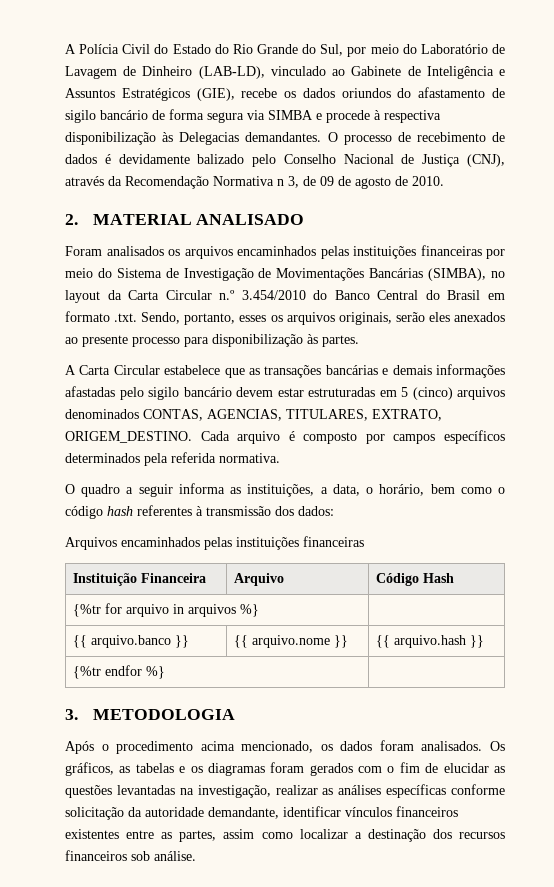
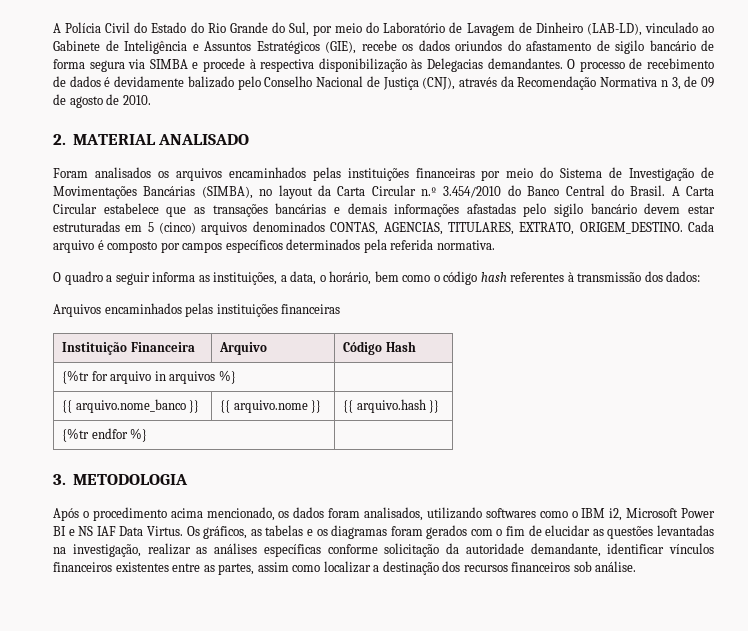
- Foram analisados os arquivos encaminhados pelas instituições financeiras por meio do Sistema de Investigação de Movimentações Bancárias (SIMBA), no layout da Carta Circular n.º 3.454/2010 do Banco Central do Brasil em formato .txt. Sendo, portanto, esses os arquivos originais, serão eles anexados ao presente processo para disponibilização às partes.
- A Carta Circular estabelece que as transações bancárias e demais informações afastadas pelo sigilo bancário devem estar estruturadas em 5 (cinco) arquivos denominados CONTAS, AGENCIAS, TITULARES, EXTRATO, ORIGEM_DESTINO.
+ Foram analisados os arquivos encaminhados pelas instituições financeiras por meio do Sistema de Investigação de Movimentações Bancárias (SIMBA), no layout da Carta Circular n.º 3.454/2010 do Banco Central do Brasil. A Carta Circular estabelece que as transações bancárias e demais informações afastadas pelo sigilo bancário devem estar estruturadas em 5 (cinco) arquivos denominados CONTAS, AGENCIAS, TITULARES, EXTRATO, ORIGEM_DESTINO.
- {{ arquivo.banco }} | {{ arquivo.nome }} | {{ arquivo.hash }}
+ {{ arquivo.nome_banco }} | {{ arquivo.nome }} | {{ arquivo.hash }}
- Após o procedimento acima mencionado, os dados foram analisados.
+ Após o procedimento acima mencionado, os dados foram analisados, utilizando softwares como o IBM i2, Microsoft Power BI e NS IAF Data Virtus.

